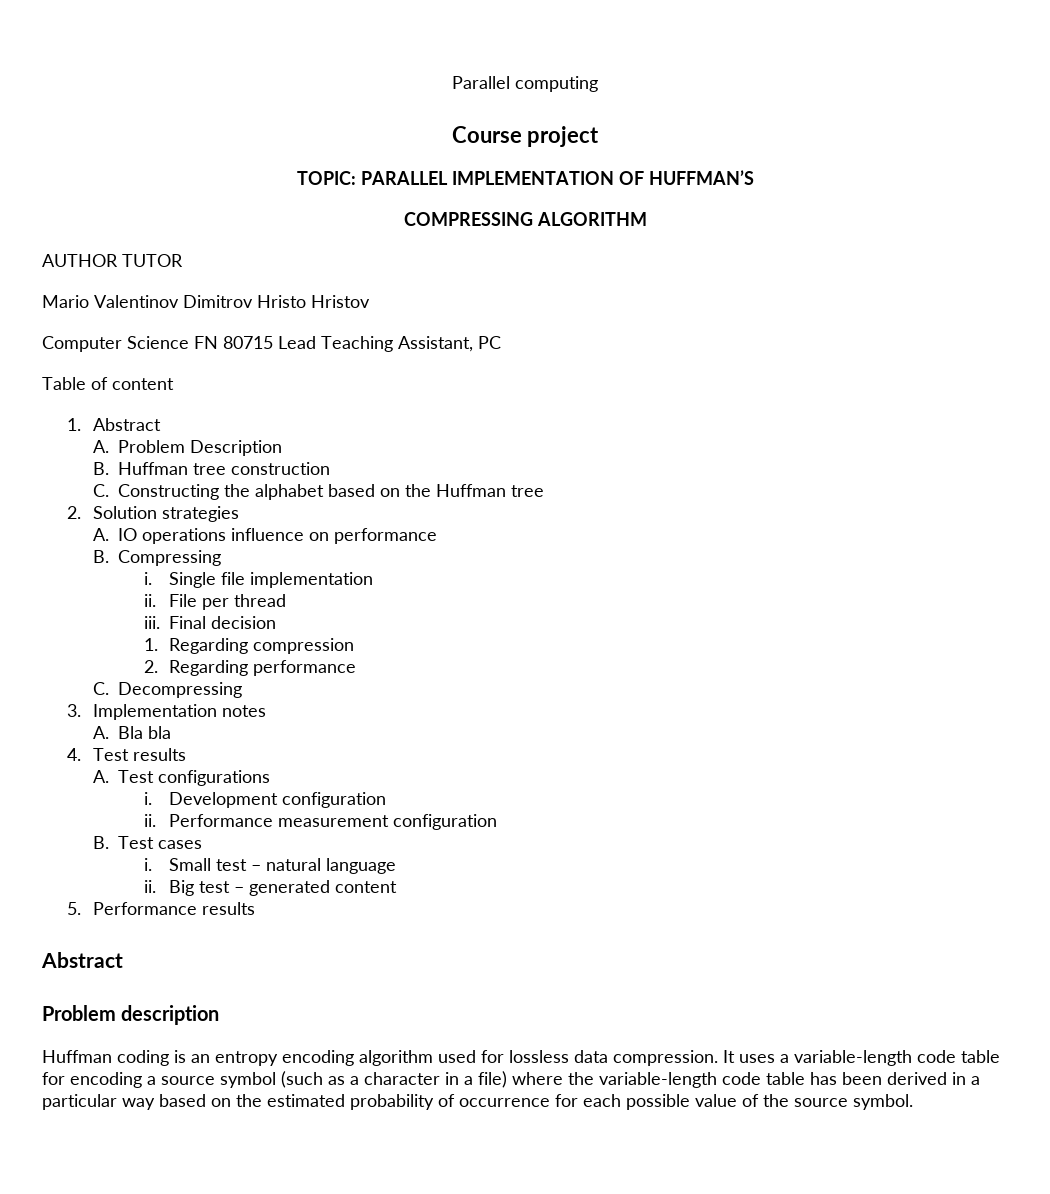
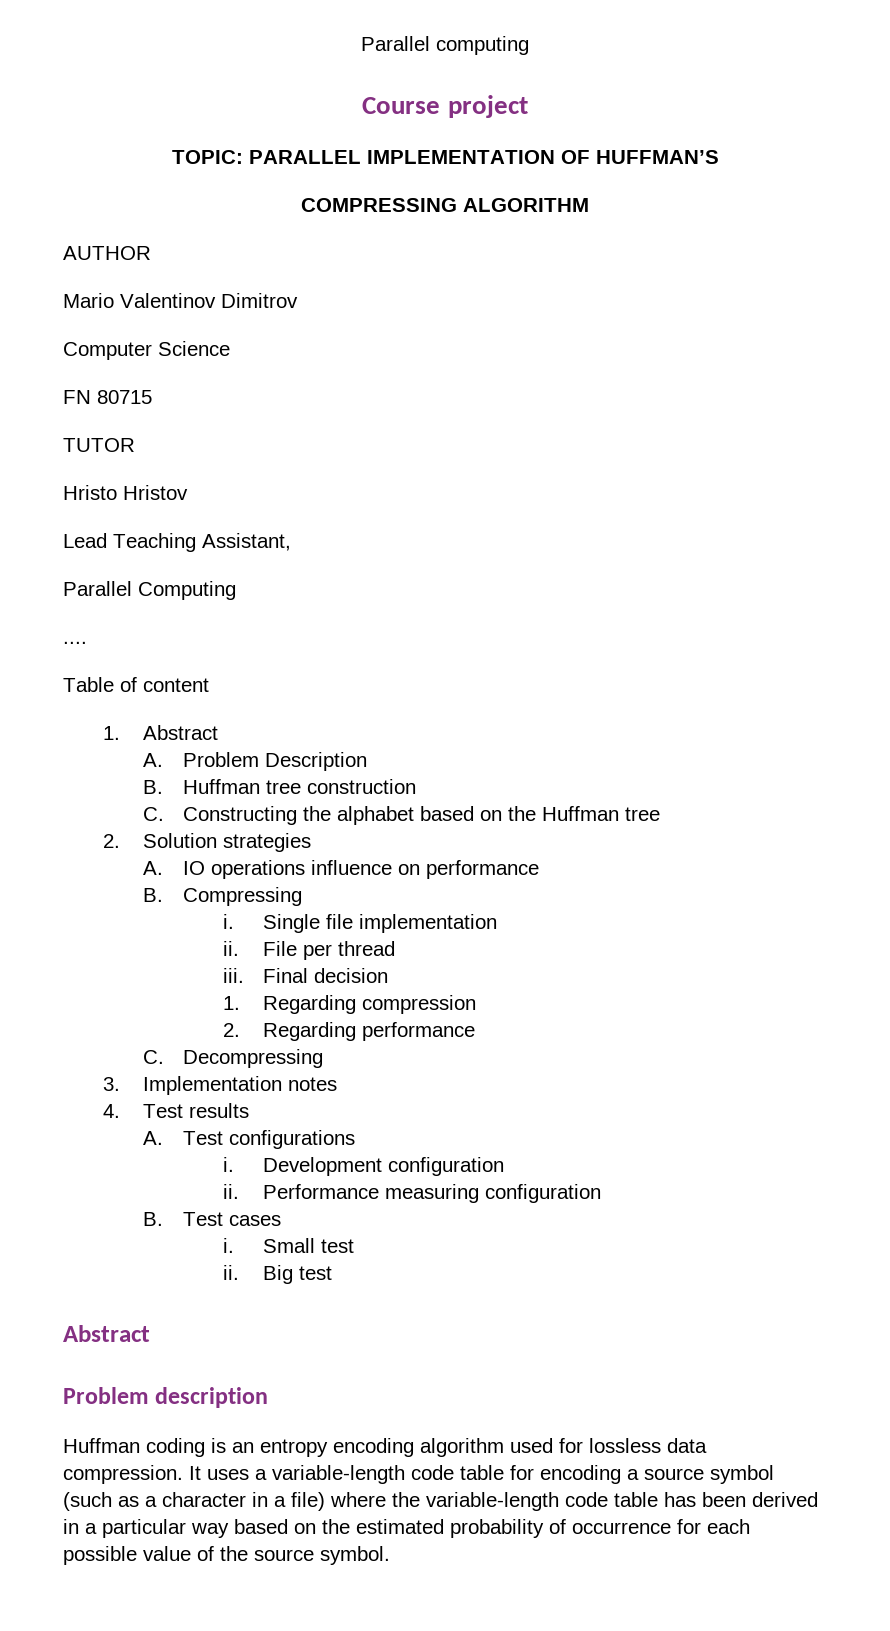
- AUTHOR TUTOR
+ AUTHOR
- Mario Valentinov Dimitrov Hristo Hristov
- Computer Science FN 80715 Lead Teaching Assistant, PC
+ Mario Valentinov Dimitrov
+ Computer Science
+ FN 80715
+ TUTOR
+ Hristo Hristov
+ Lead Teaching Assistant,
+ Parallel Computing
+ ....
- A. Bla bla
- Performance measurement configuration
+ Performance measuring configuration
- Small test – natural language
+ Small test
- Big test – generated content
- 5. Performance results
+ Big test

